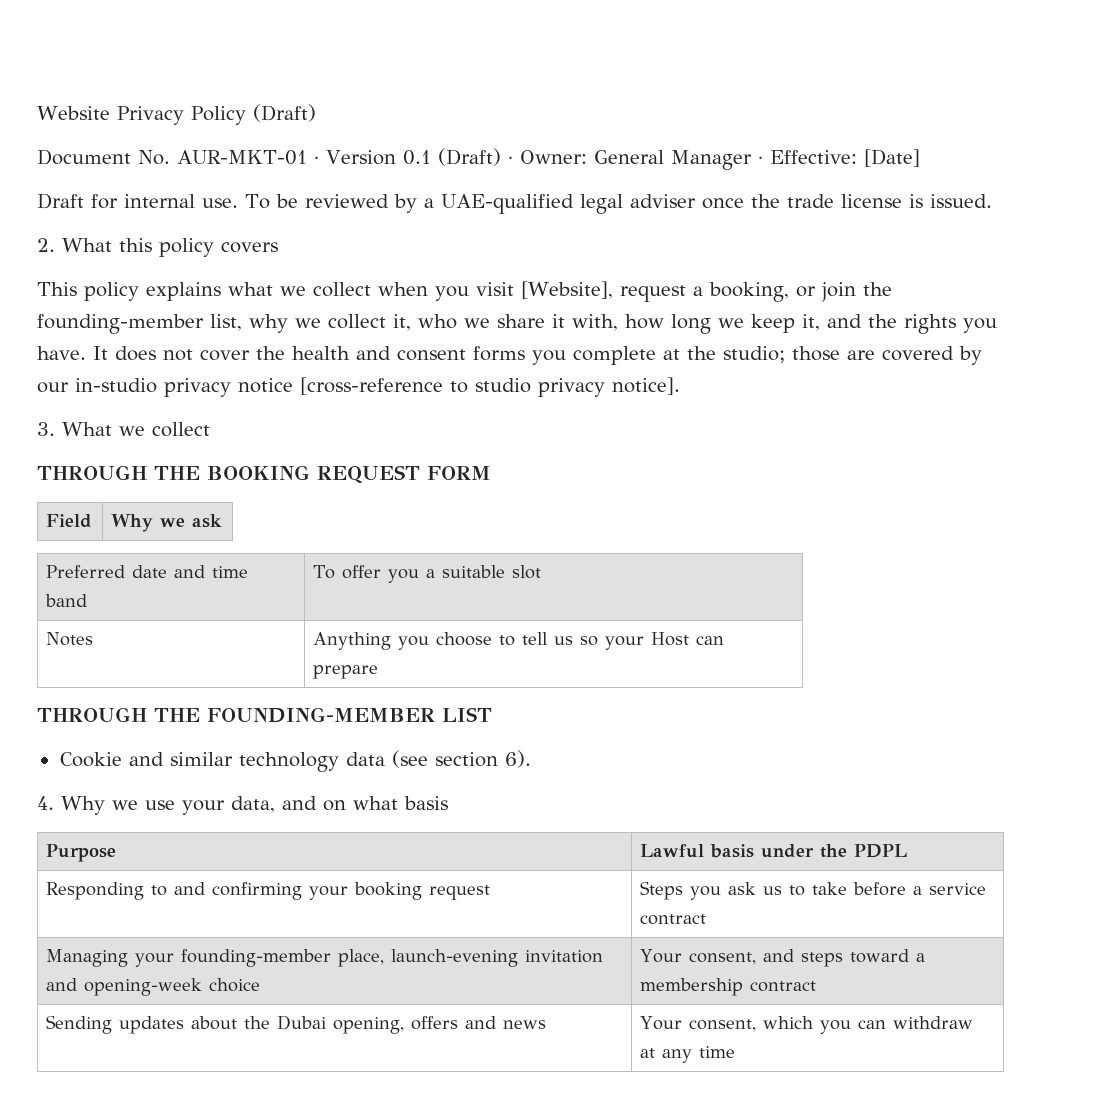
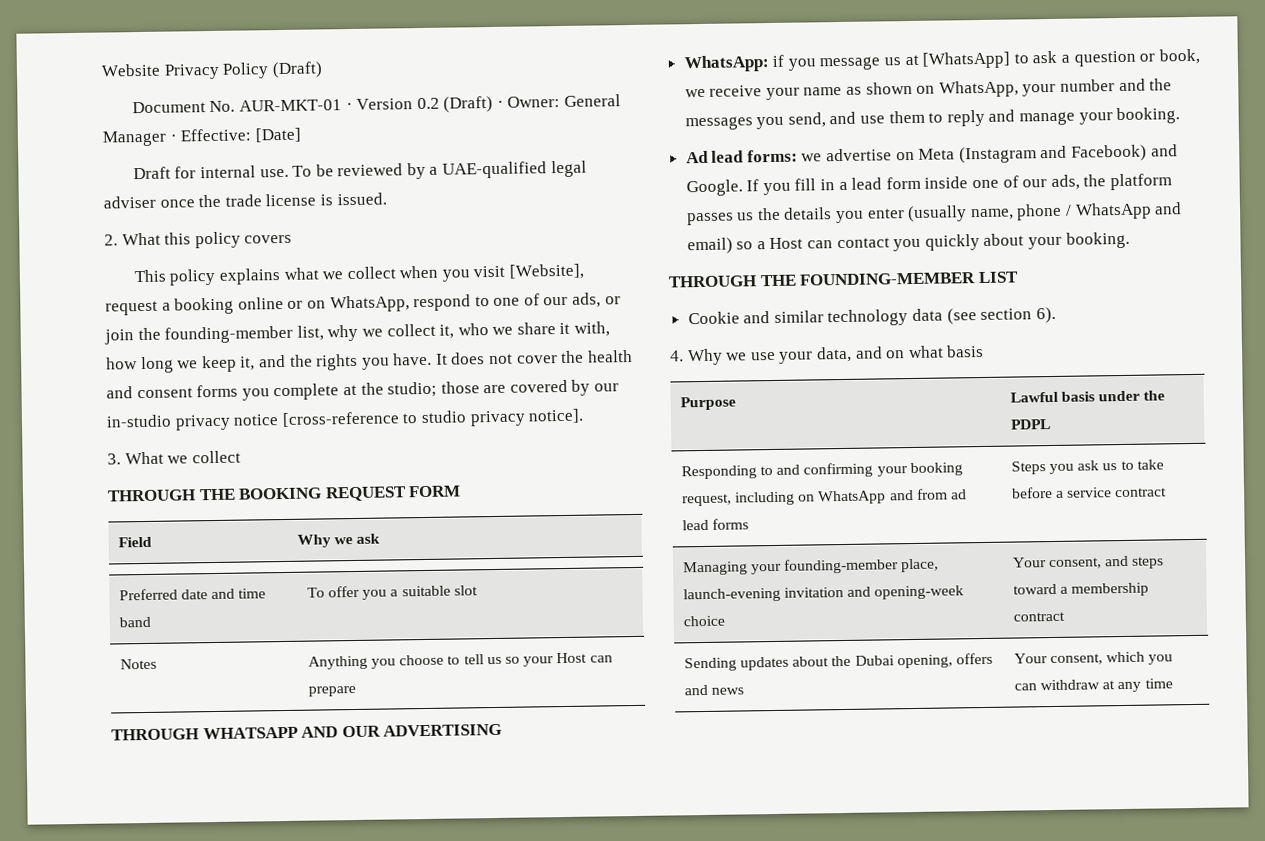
- Document No. AUR-MKT-01 · Version 0.1 (Draft) · Owner: General Manager · Effective: [Date]
+ Document No. AUR-MKT-01 · Version 0.2 (Draft) · Owner: General Manager · Effective: [Date]
- This policy explains what we collect when you visit [Website], request a booking, or join the founding-member list, why we collect it, who we share it with, how long we keep it, and the rights you have.
+ This policy explains what we collect when you visit [Website], request a booking online or on WhatsApp, respond to one of our ads, or join the founding-member list, why we collect it, who we share it with, how long we keep it, and the rights you have.
+ THROUGH WHATSAPP AND OUR ADVERTISING
+ WhatsApp: if you message us at [WhatsApp] to ask a question or book, we receive your name as shown on WhatsApp, your number and the messages you send, and use them to reply and manage your booking.
+ Ad lead forms: we advertise on Meta (Instagram and Facebook) and Google. If you fill in a lead form inside one of our ads, the platform passes us the details you enter (usually name, phone / WhatsApp and email) so a Host can contact you quickly about your booking.
- Responding to and confirming your booking request | Steps you ask us to take before a service contract
+ Responding to and confirming your booking request, including on WhatsApp and from ad lead forms | Steps you ask us to take before a service contract

